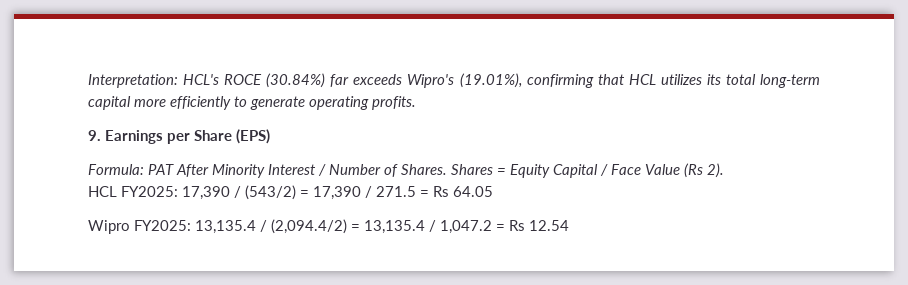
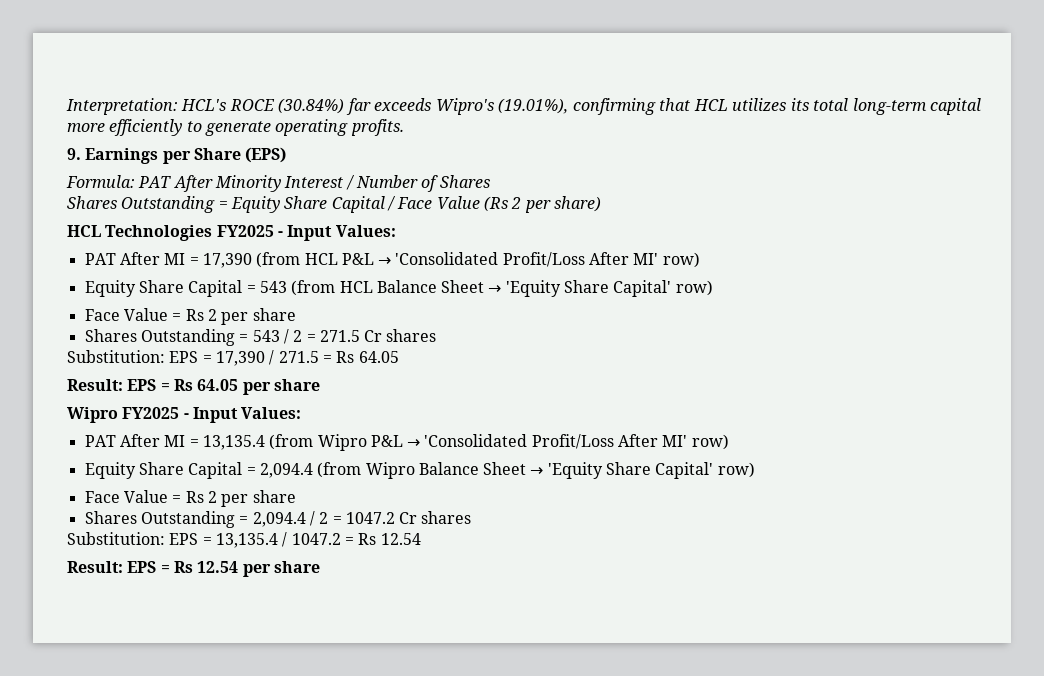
- Formula: PAT After Minority Interest / Number of Shares. Shares = Equity Capital / Face Value (Rs 2).
- HCL FY2025: 17,390 / (543/2) = 17,390 / 271.5 = Rs 64.05
+ Formula: PAT After Minority Interest / Number of Shares
+ Shares Outstanding = Equity Share Capital / Face Value (Rs 2 per share)
+ HCL Technologies FY2025 - Input Values:
+ PAT After MI = 17,390 (from HCL P&L → 'Consolidated Profit/Loss After MI' row)
+ Equity Share Capital = 543 (from HCL Balance Sheet → 'Equity Share Capital' row)
+ Face Value = Rs 2 per share
+ Shares Outstanding = 543 / 2 = 271.5 Cr shares
+ Substitution: EPS = 17,390 / 271.5 = Rs 64.05
- Wipro FY2025: 13,135.4 / (2,094.4/2) = 13,135.4 / 1,047.2 = Rs 12.54
+ Result: EPS = Rs 64.05 per share
+ Wipro FY2025 - Input Values:
+ PAT After MI = 13,135.4 (from Wipro P&L → 'Consolidated Profit/Loss After MI' row)
+ Equity Share Capital = 2,094.4 (from Wipro Balance Sheet → 'Equity Share Capital' row)
+ Face Value = Rs 2 per share
+ Shares Outstanding = 2,094.4 / 2 = 1047.2 Cr shares
+ Substitution: EPS = 13,135.4 / 1047.2 = Rs 12.54
+ Result: EPS = Rs 12.54 per share

